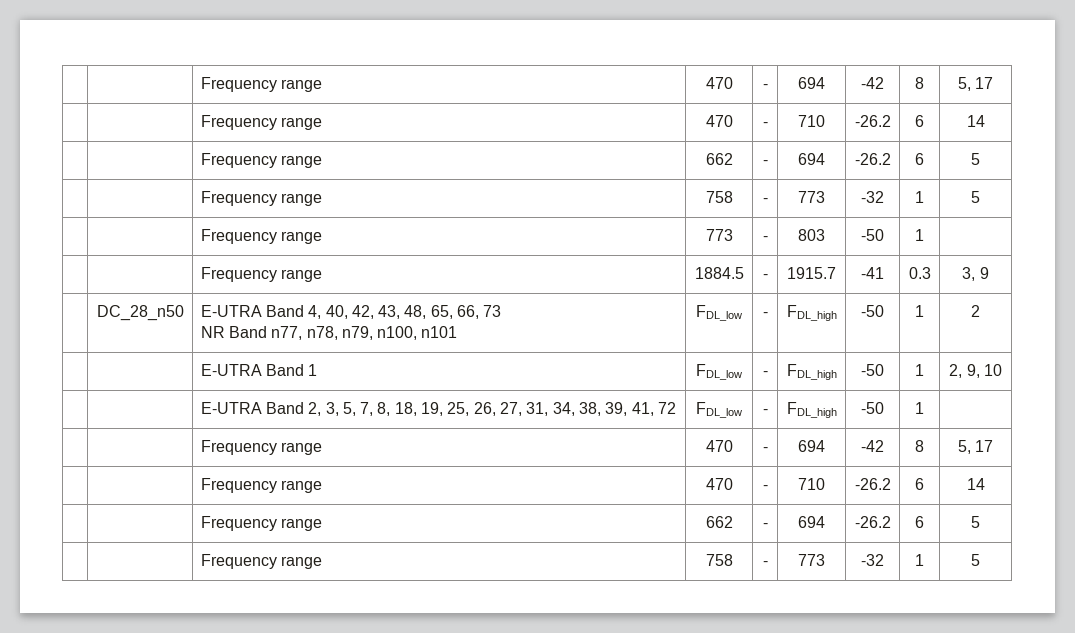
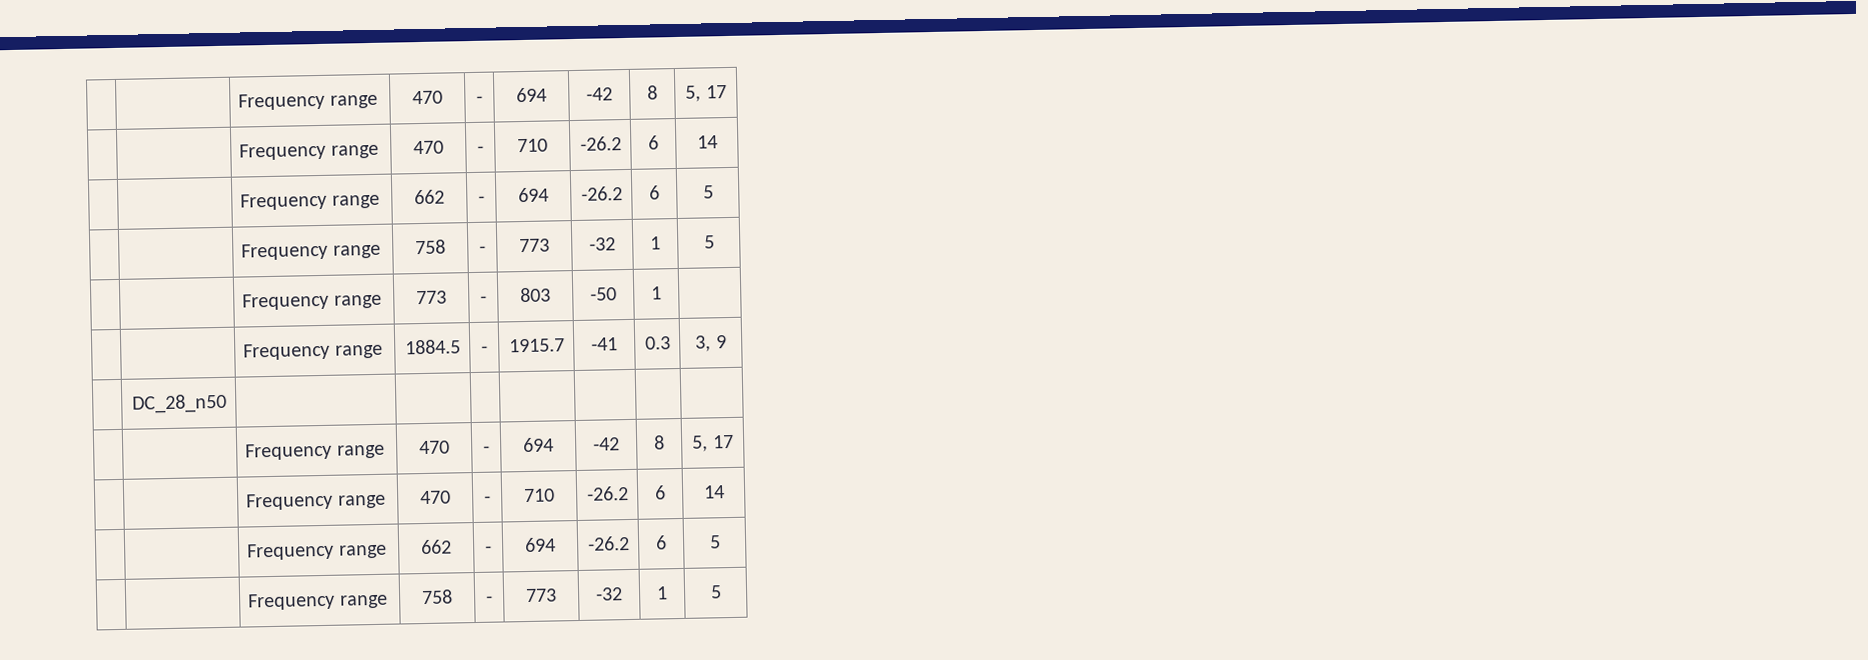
- | DC_28_n50 | E-UTRA Band 4, 40, 42, 43, 48, 65, 66, 73
- NR Band n77, n78, n79, n100, n101 | FDL_low | - | FDL_high | -50 | 1 | 2
- | | E-UTRA Band 1 | FDL_low | - | FDL_high | -50 | 1 | 2, 9, 10
- | | E-UTRA Band 2, 3, 5, 7, 8, 18, 19, 25, 26, 27, 31, 34, 38, 39, 41, 72 | FDL_low | - | FDL_high | -50 | 1 |
+ | DC_28_n50 | | | | | | |

